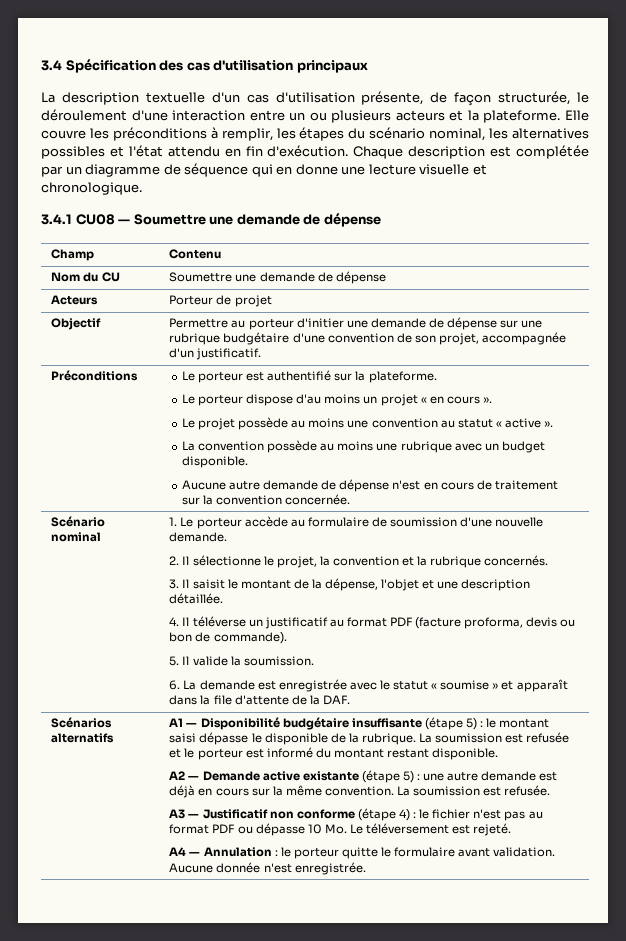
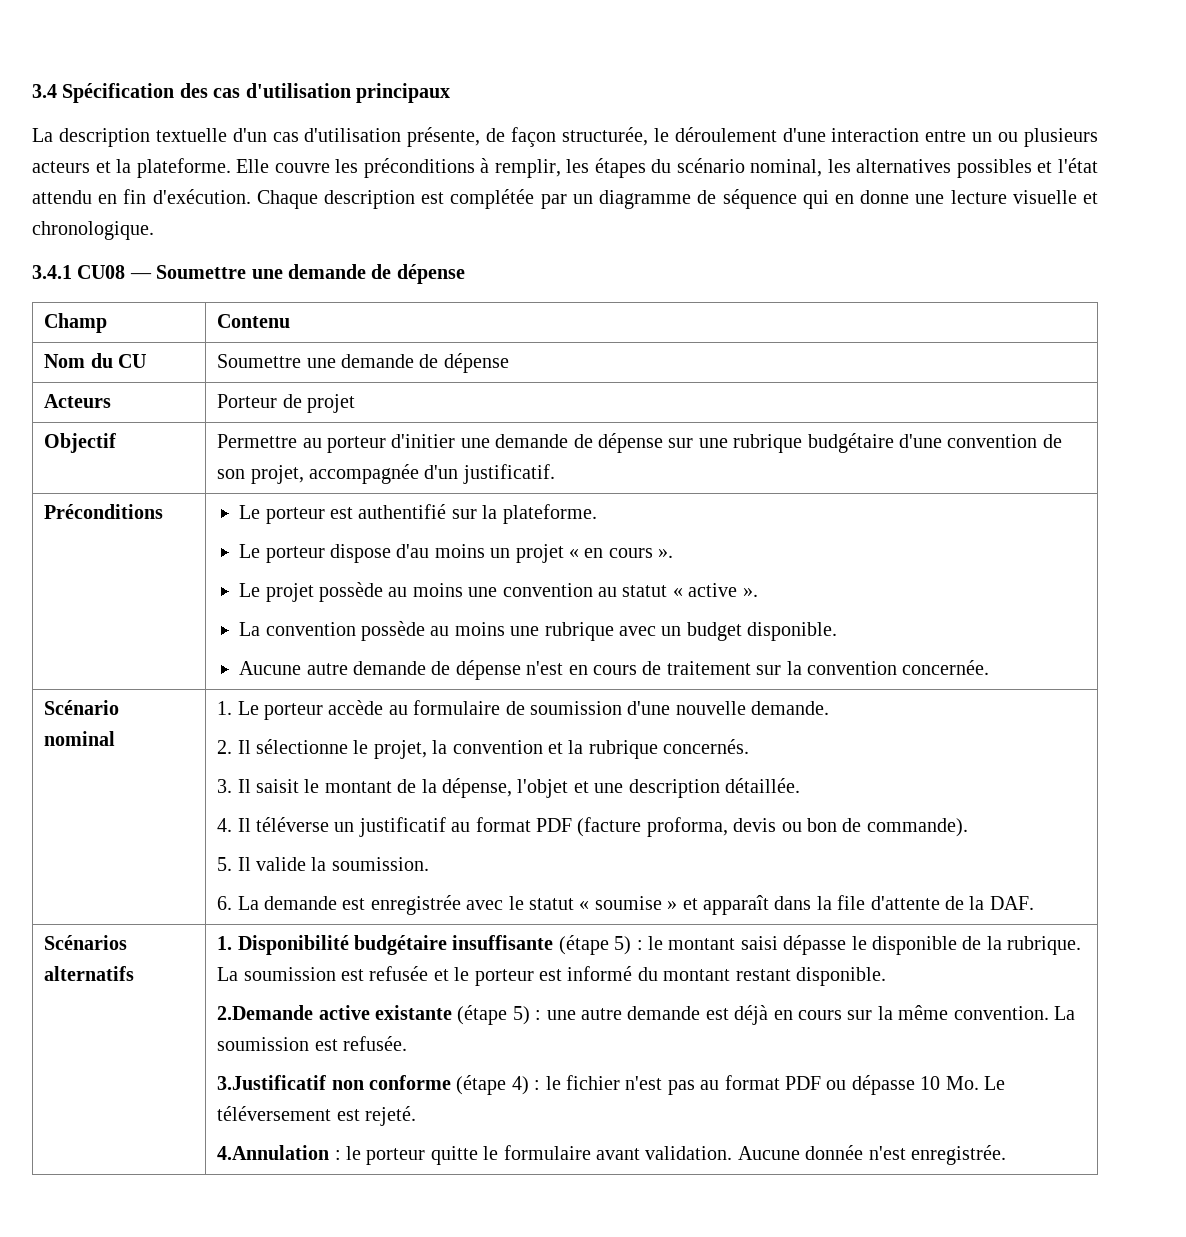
- A1 — Disponibilité budgétaire insuffisante (étape 5) : le montant saisi dépasse le disponible de la rubrique.
+ 1. Disponibilité budgétaire insuffisante (étape 5) : le montant saisi dépasse le disponible de la rubrique.
- A2 — Demande active existante (étape 5) : une autre demande est déjà en cours sur la même convention.
+ 2.Demande active existante (étape 5) : une autre demande est déjà en cours sur la même convention.
- A3 — Justificatif non conforme (étape 4) : le fichier n'est pas au format PDF ou dépasse 10 Mo. Le téléversement est rejeté.
+ 3.Justificatif non conforme (étape 4) : le fichier n'est pas au format PDF ou dépasse 10 Mo. Le téléversement est rejeté.
- A4 — Annulation : le porteur quitte le formulaire avant validation.
+ 4.Annulation : le porteur quitte le formulaire avant validation.

